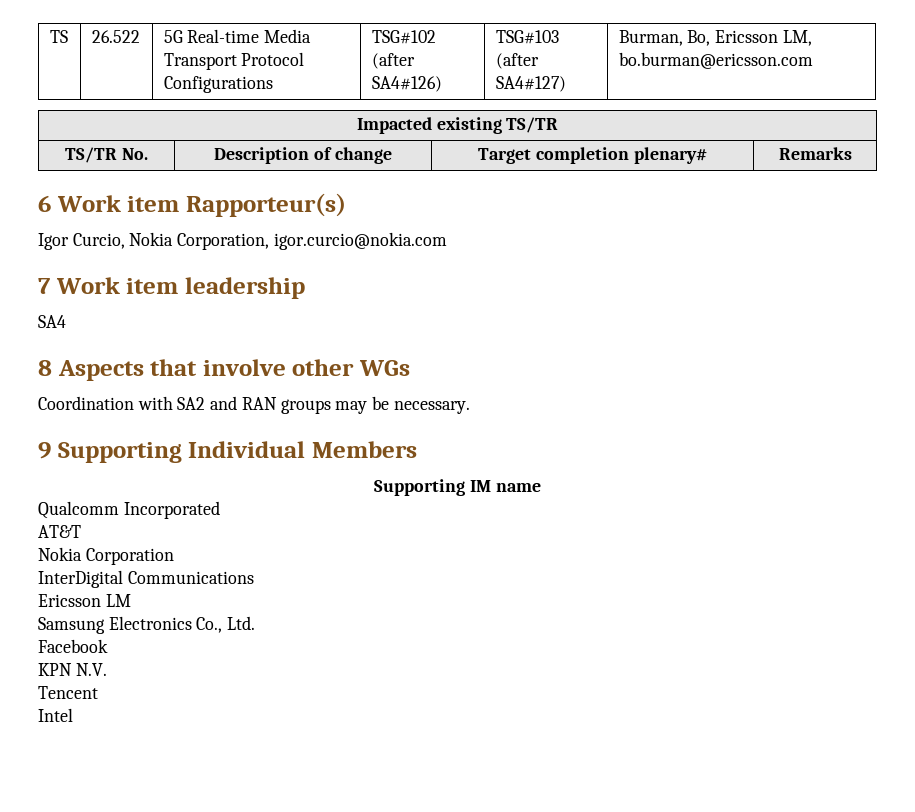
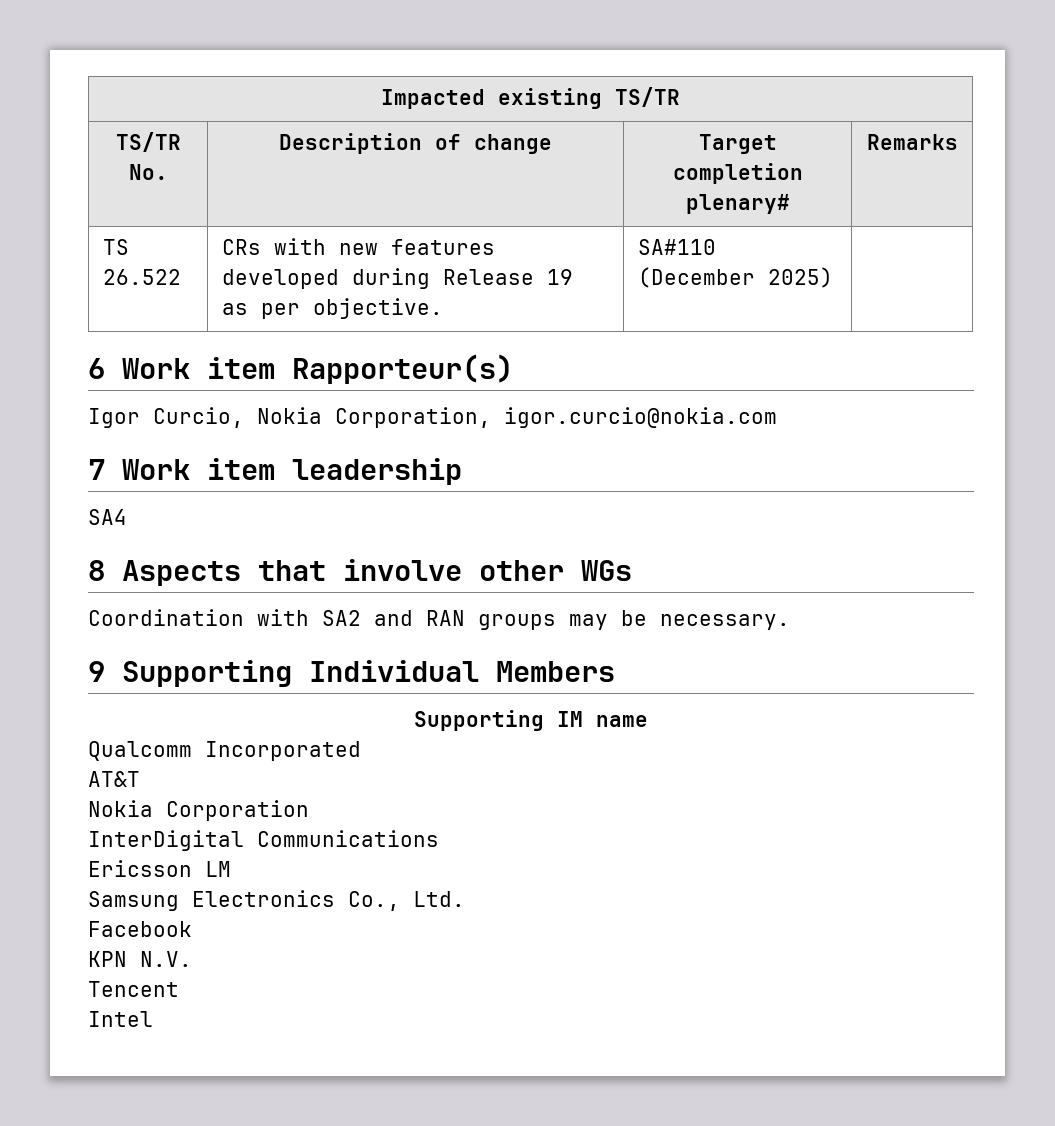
- TS | 26.522 | 5G Real-time Media Transport Protocol Configurations | TSG#102 (after SA4#126) | TSG#103 (after SA4#127) | Burman, Bo, Ericsson LM, bo.burman@ericsson.com
+ TS 26.522 | CRs with new features developed during Release 19 as per objective. | SA#110 (December 2025) |

